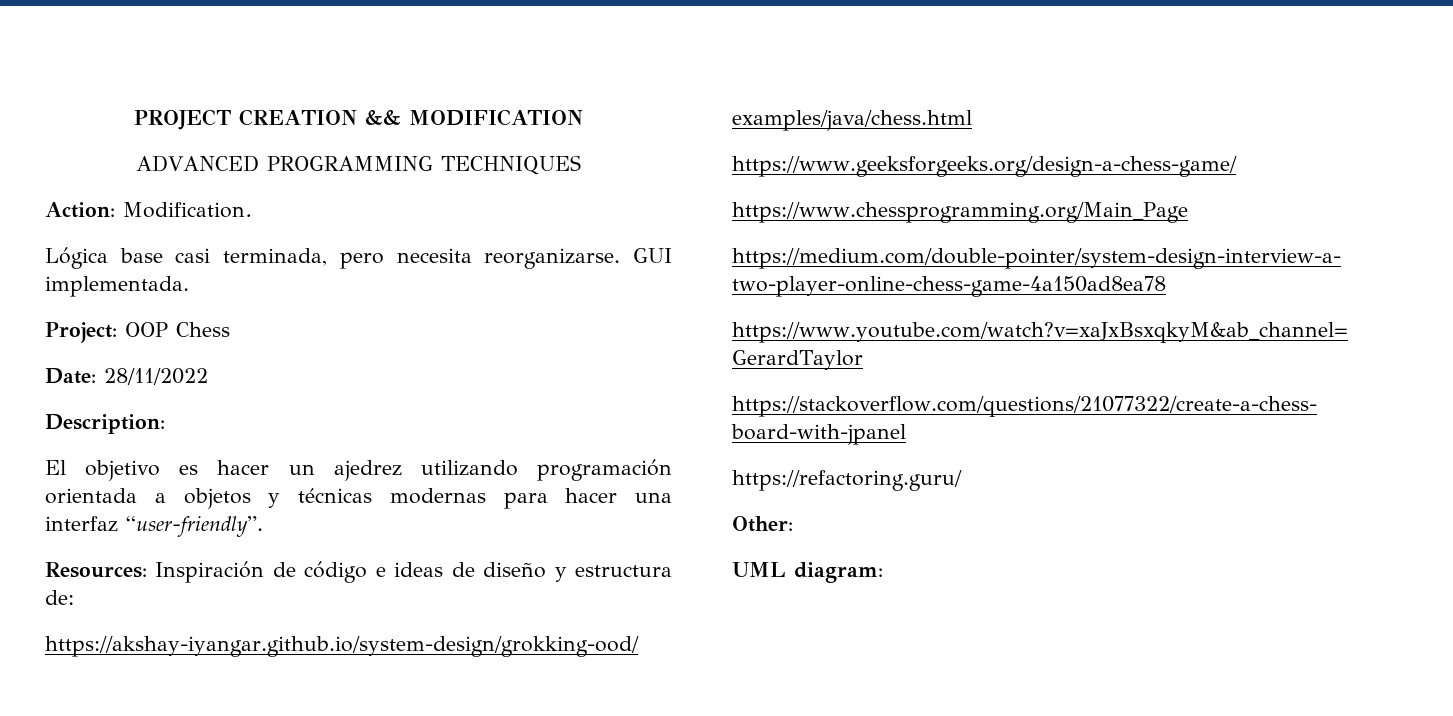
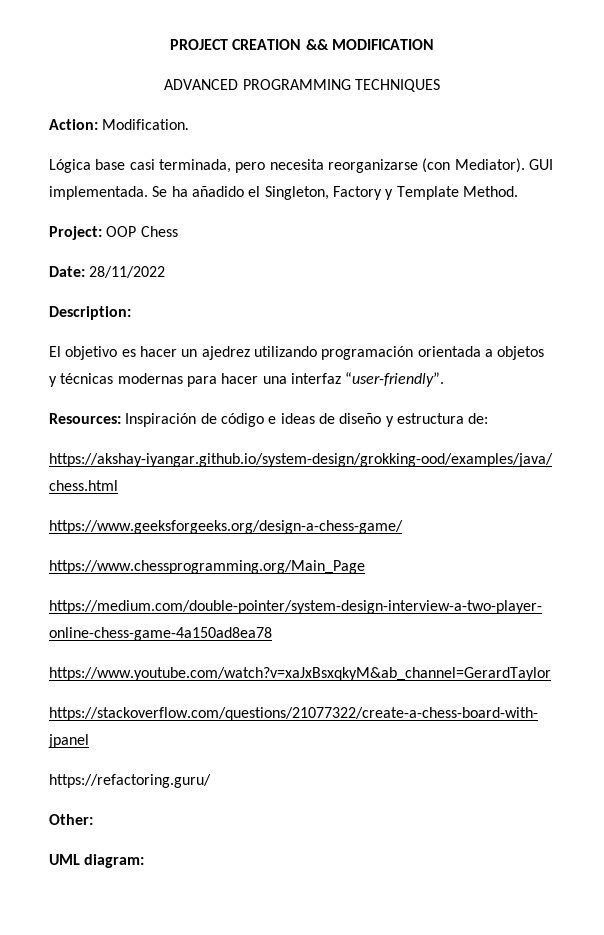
- Lógica base casi terminada, pero necesita reorganizarse.
+ Lógica base casi terminada, pero necesita reorganizarse (con Mediator).
+ Se ha añadido el Singleton, Factory y Template Method.

